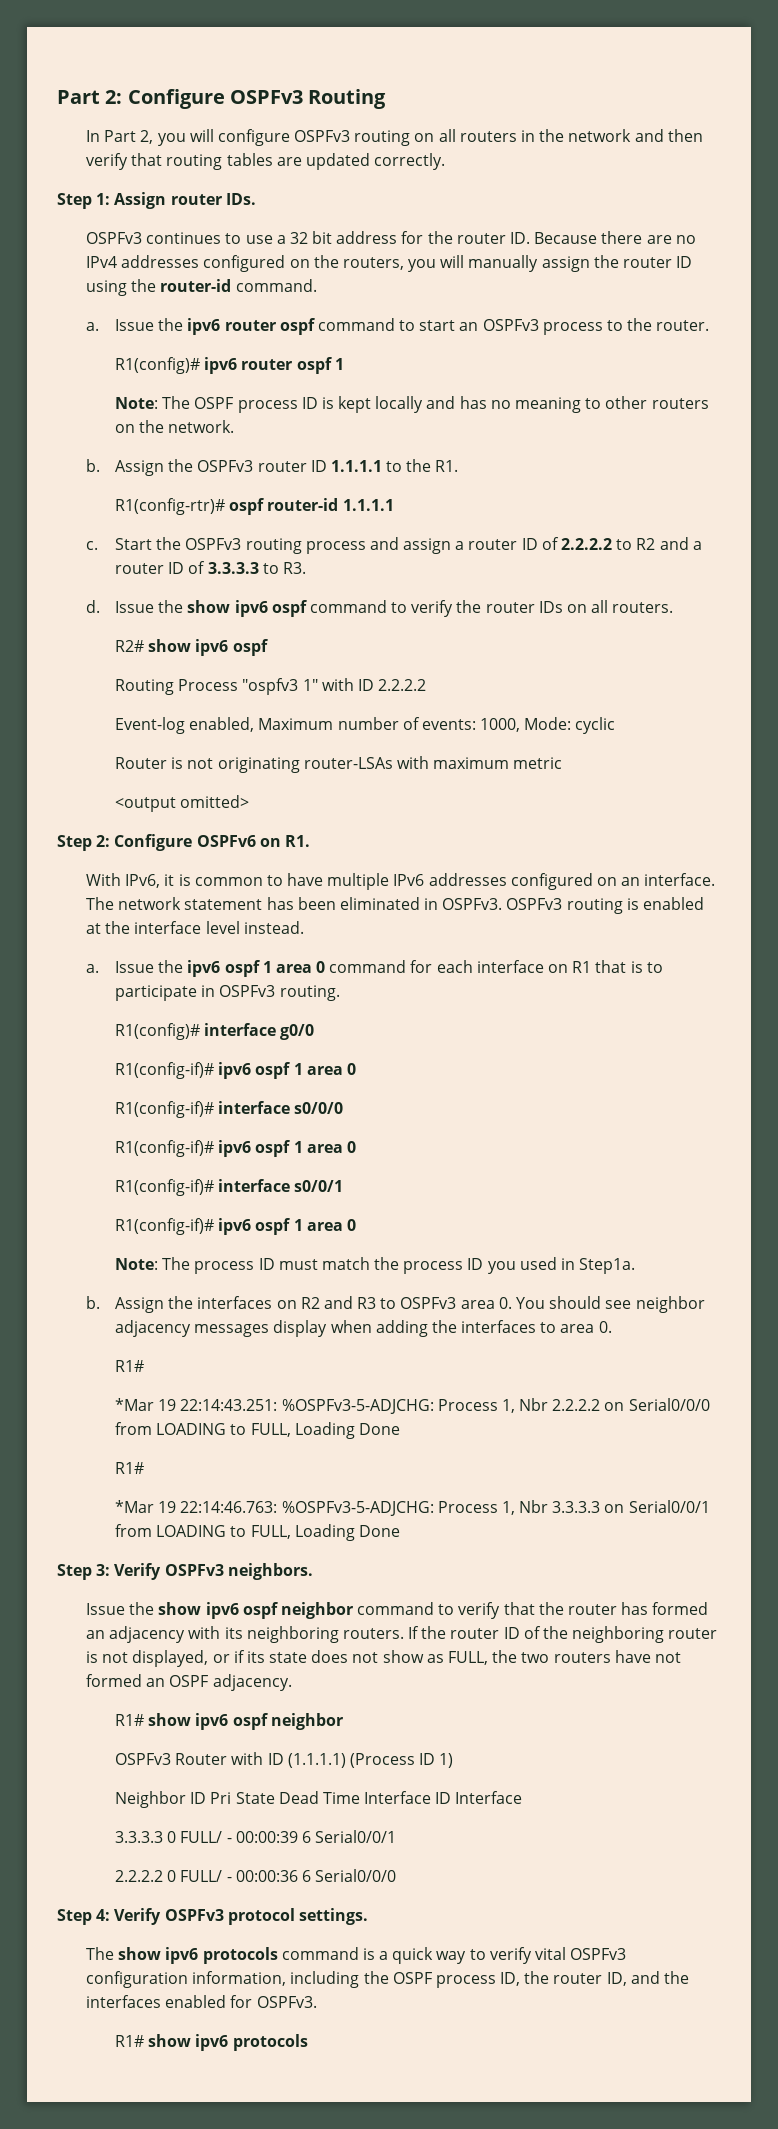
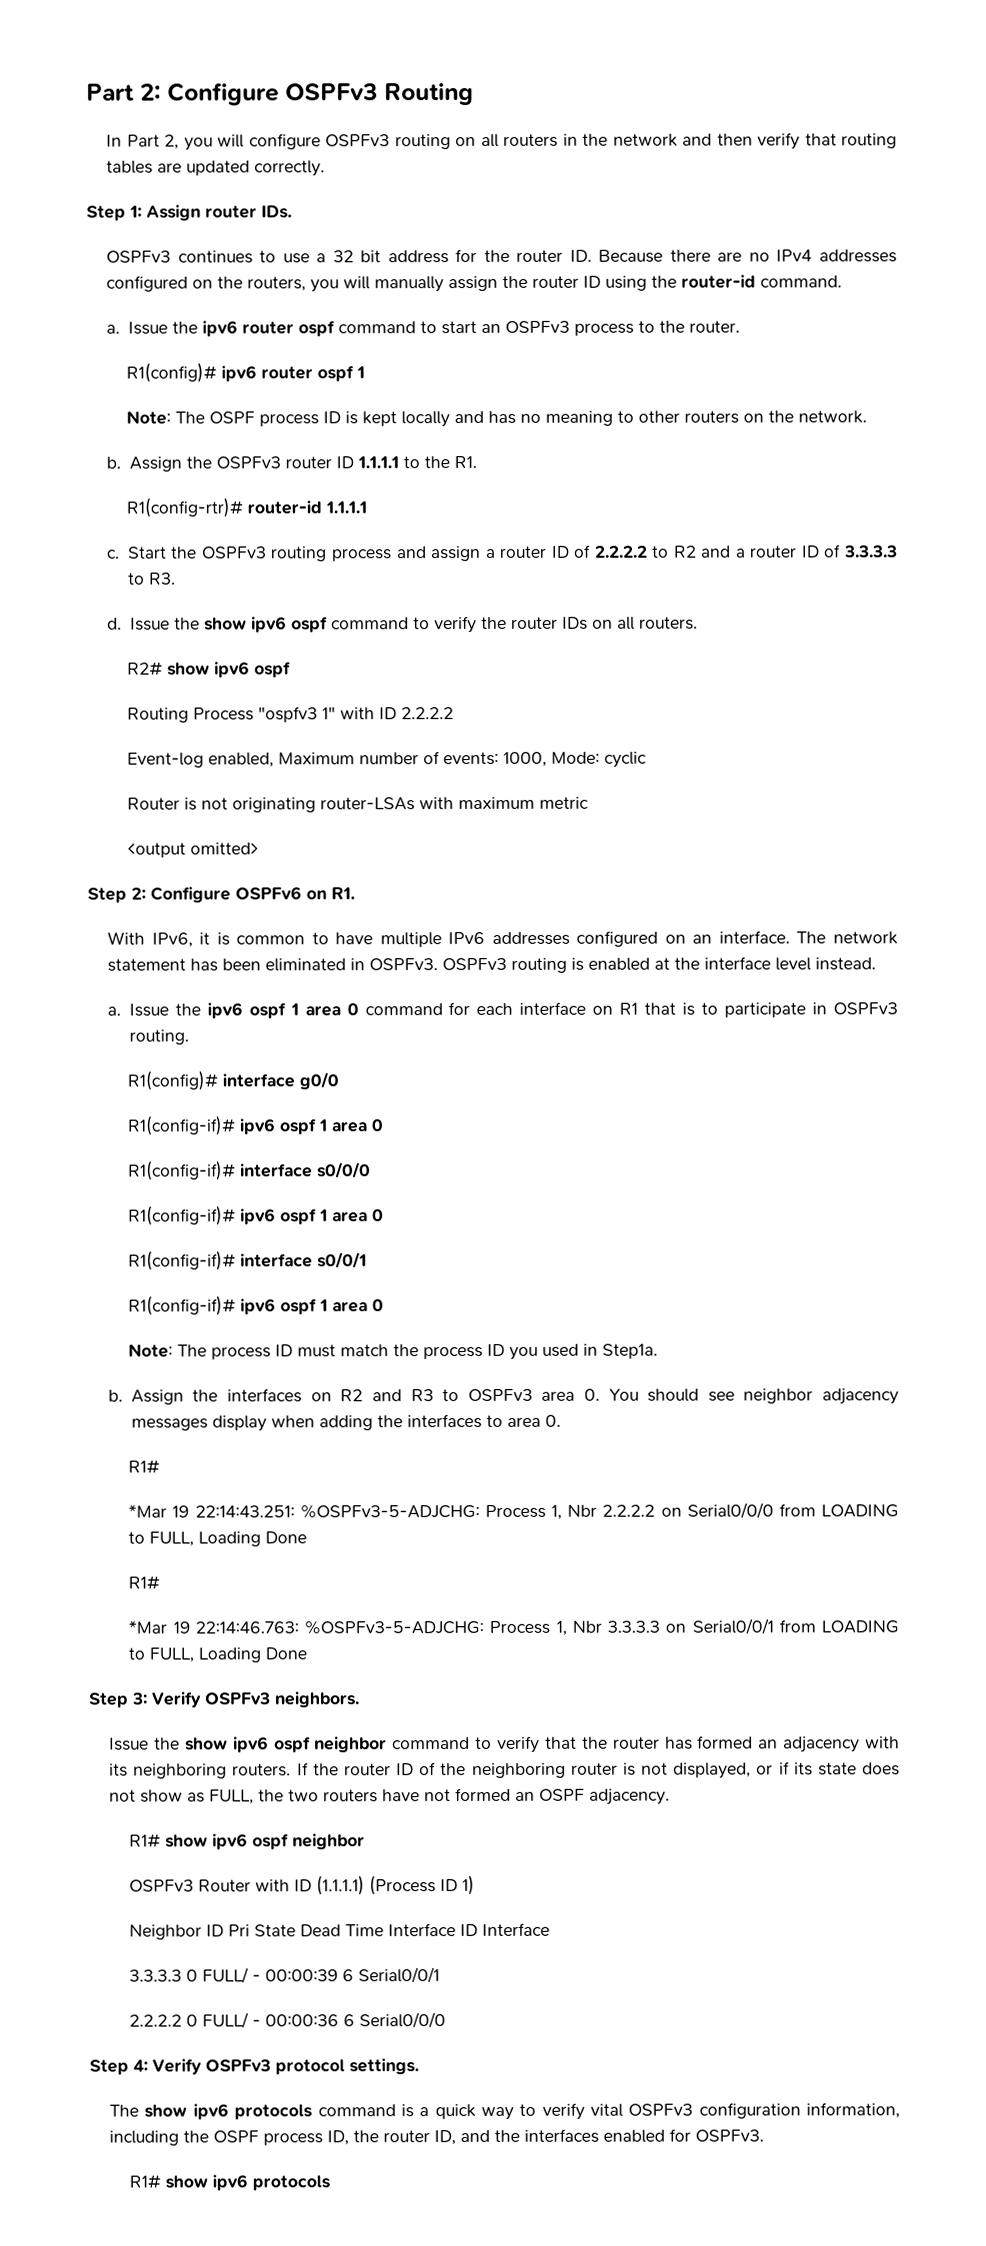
- R1(config-rtr)# ospf router-id 1.1.1.1
+ R1(config-rtr)# router-id 1.1.1.1

